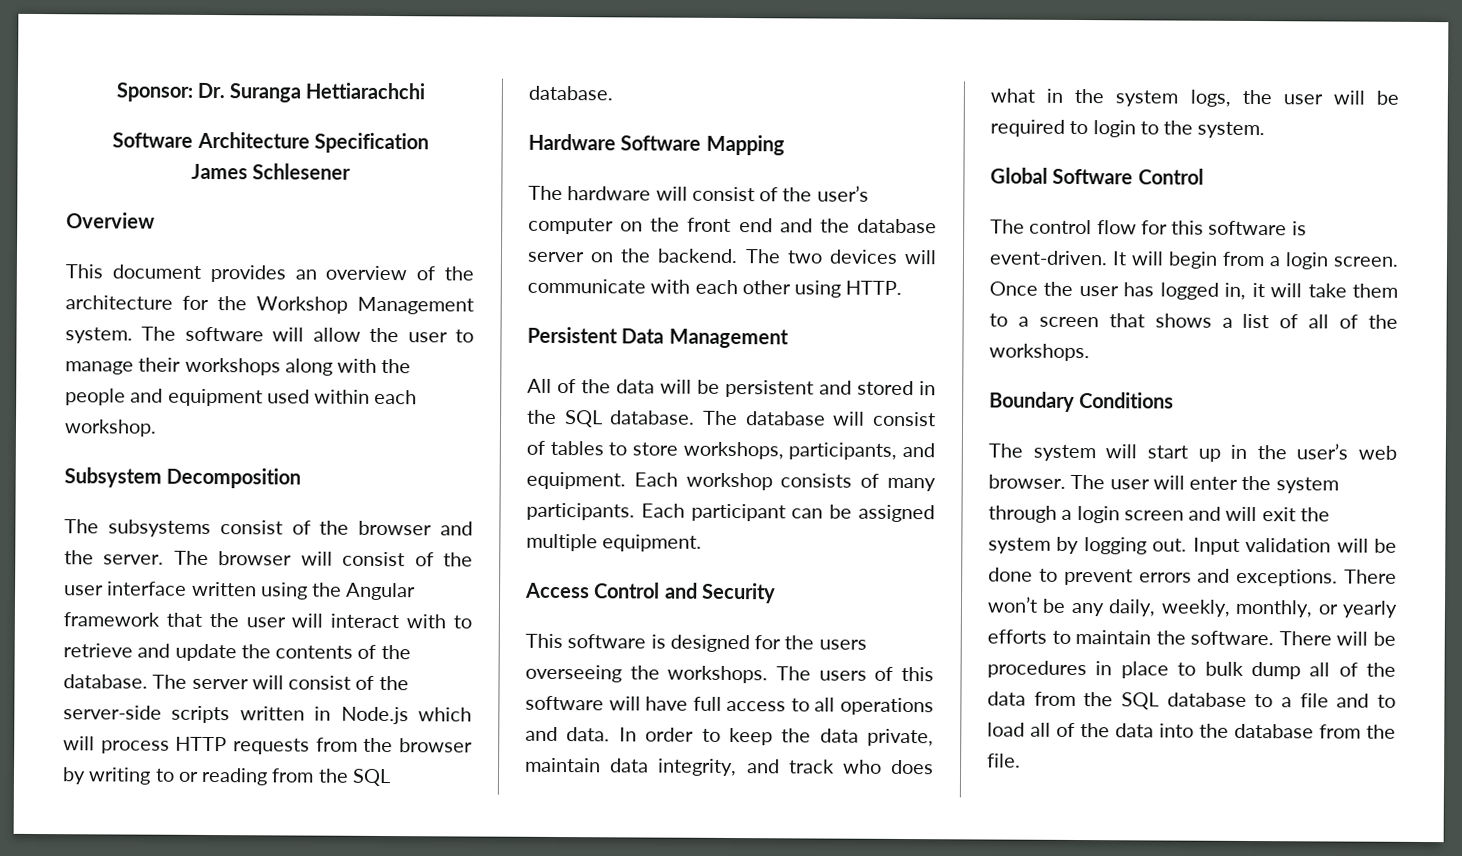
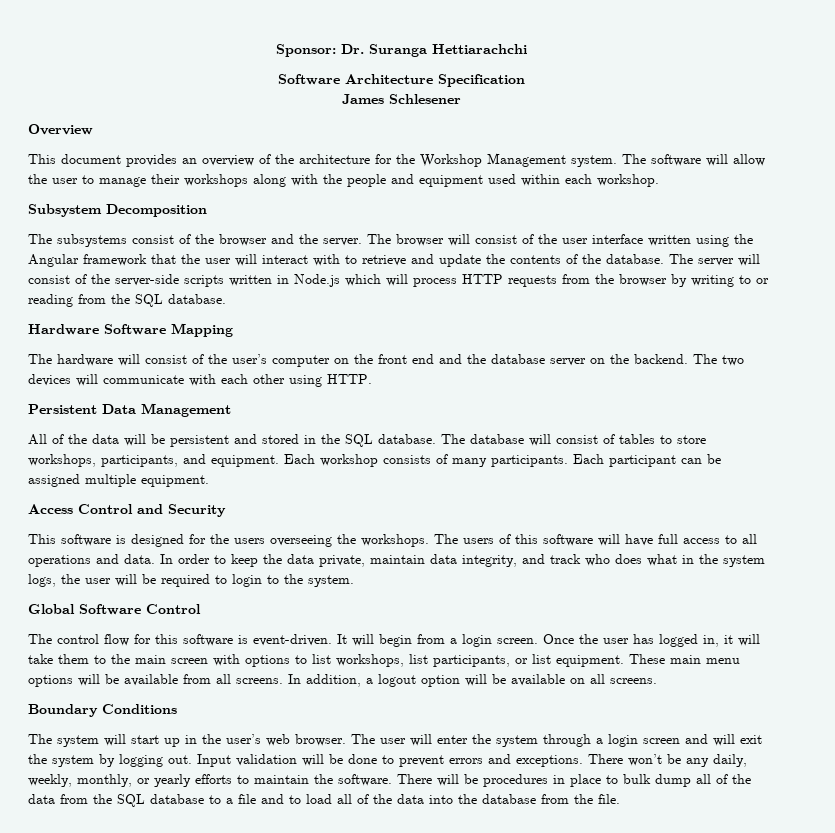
- Once the user has logged in, it will take them to a screen that shows a list of all of the workshops.
+ Once the user has logged in, it will take them to the main screen with options to list workshops, list participants, or list equipment. These main menu options will be available from all screens. In addition, a logout option will be available on all screens.

